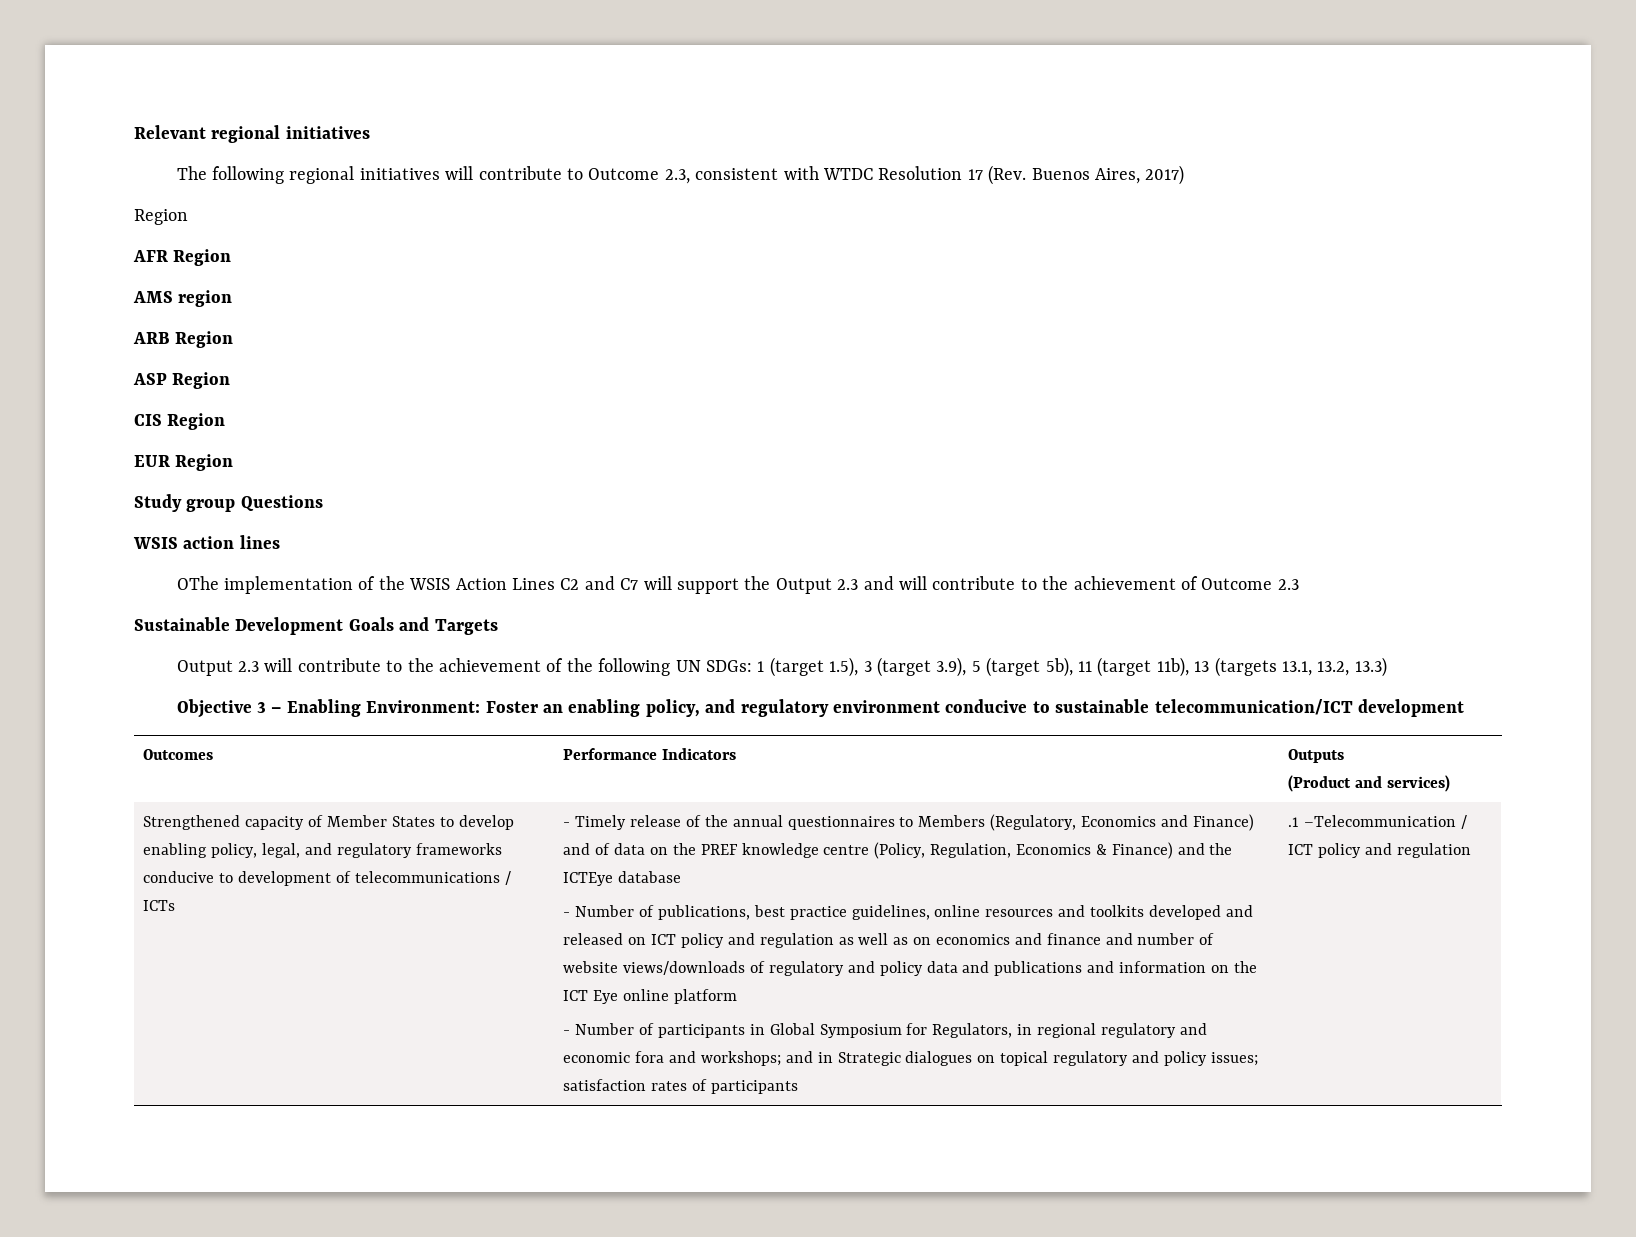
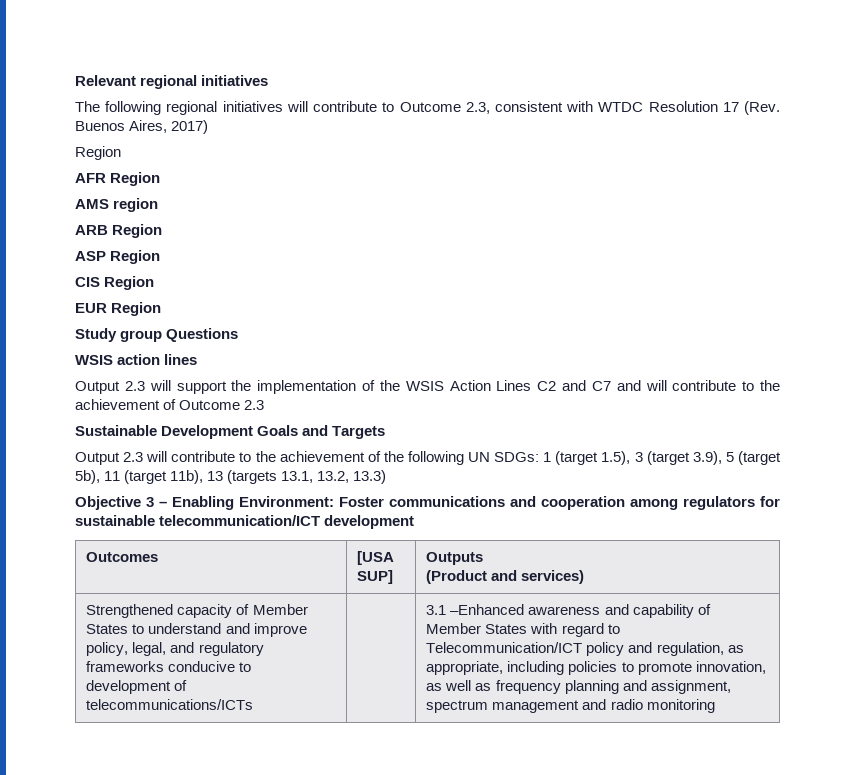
- OThe implementation of the WSIS Action Lines C2 and C7 will support the Output 2.3 and will contribute to the achievement of Outcome 2.3
+ Output 2.3 will support the implementation of the WSIS Action Lines C2 and C7 and will contribute to the achievement of Outcome 2.3
- Objective 3 – Enabling Environment: Foster an enabling policy, and regulatory environment conducive to sustainable telecommunication/ICT development
+ Objective 3 – Enabling Environment: Foster communications and cooperation among regulators for sustainable telecommunication/ICT development
- Outcomes | Performance Indicators | Outputs
+ Outcomes | [USA SUP] | Outputs
- Strengthened capacity of Member States to develop enabling policy, legal, and regulatory frameworks conducive to development of telecommunications / ICTs | - Timely release of the annual questionnaires to Members (Regulatory, Economics and Finance) and of data on the PREF knowledge centre (Policy, Regulation, Economics & Finance) and the ICTEye database
- - Number of publications, best practice guidelines, online resources and toolkits developed and released on ICT policy and regulation as well as on economics and finance and number of website views/downloads of regulatory and policy data and publications and information on the ICT Eye online platform
- - Number of participants in Global Symposium for Regulators, in regional regulatory and economic fora and workshops; and in Strategic dialogues on topical regulatory and policy issues; satisfaction rates of participants | .1 –Telecommunication / ICT policy and regulation
+ Strengthened capacity of Member States to understand and improve policy, legal, and regulatory frameworks conducive to development of telecommunications/ICTs | | 3.1 –Enhanced awareness and capability of Member States with regard to Telecommunication/ICT policy and regulation, as appropriate, including policies to promote innovation, as well as frequency planning and assignment, spectrum management and radio monitoring

